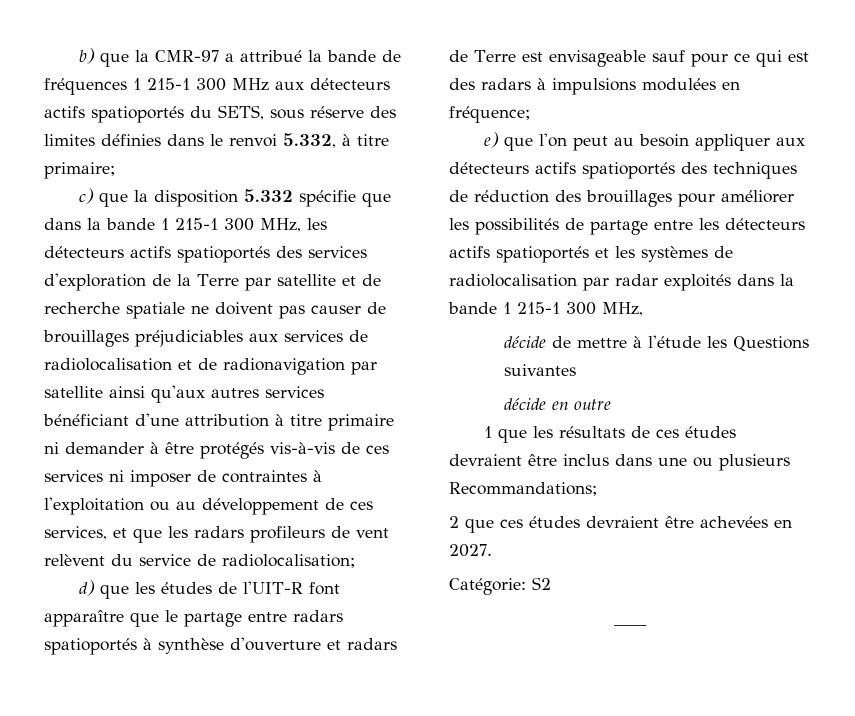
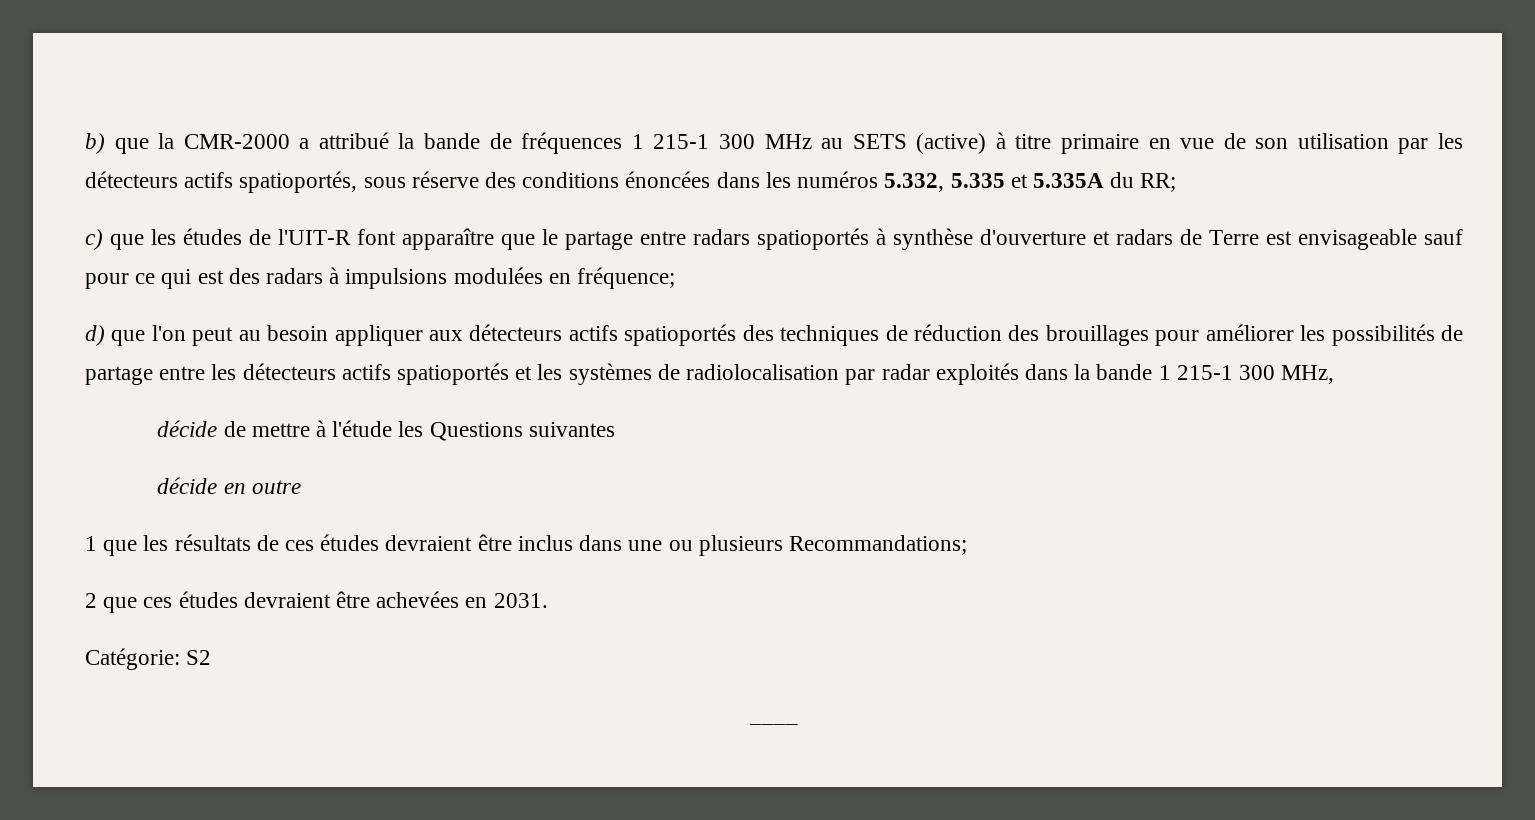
- b) que la CMR-97 a attribué la bande de fréquences 1 215-1 300 MHz aux détecteurs actifs spatioportés du SETS, sous réserve des limites définies dans le renvoi 5.332, à titre primaire;
- c) que la disposition 5.332 spécifie que dans la bande 1 215-1 300 MHz, les détecteurs actifs spatioportés des services d'exploration de la Terre par satellite et de recherche spatiale ne doivent pas causer de brouillages préjudiciables aux services de radiolocalisation et de radionavigation par satellite ainsi qu'aux autres services bénéficiant d'une attribution à titre primaire ni demander à être protégés vis-à-vis de ces services ni imposer de contraintes à l'exploitation ou au développement de ces services, et que les radars profileurs de vent relèvent du service de radiolocalisation;
- d) que les études de l'UIT-R font apparaître que le partage entre radars spatioportés à synthèse d'ouverture et radars de Terre est envisageable sauf pour ce qui est des radars à impulsions modulées en fréquence;
+ b) que la CMR-2000 a attribué la bande de fréquences 1 215-1 300 MHz au SETS (active) à titre primaire en vue de son utilisation par les détecteurs actifs spatioportés, sous réserve des conditions énoncées dans les numéros 5.332, 5.335 et 5.335A du RR;
+ c) que les études de l'UIT-R font apparaître que le partage entre radars spatioportés à synthèse d'ouverture et radars de Terre est envisageable sauf pour ce qui est des radars à impulsions modulées en fréquence;
- e) que l'on peut au besoin appliquer aux détecteurs actifs spatioportés des techniques de réduction des brouillages pour améliorer les possibilités de partage entre les détecteurs actifs spatioportés et les systèmes de radiolocalisation par radar exploités dans la bande 1 215-1 300 MHz,
+ d) que l'on peut au besoin appliquer aux détecteurs actifs spatioportés des techniques de réduction des brouillages pour améliorer les possibilités de partage entre les détecteurs actifs spatioportés et les systèmes de radiolocalisation par radar exploités dans la bande 1 215-1 300 MHz,
- 2 que ces études devraient être achevées en 2027.
+ 2 que ces études devraient être achevées en 2031.

